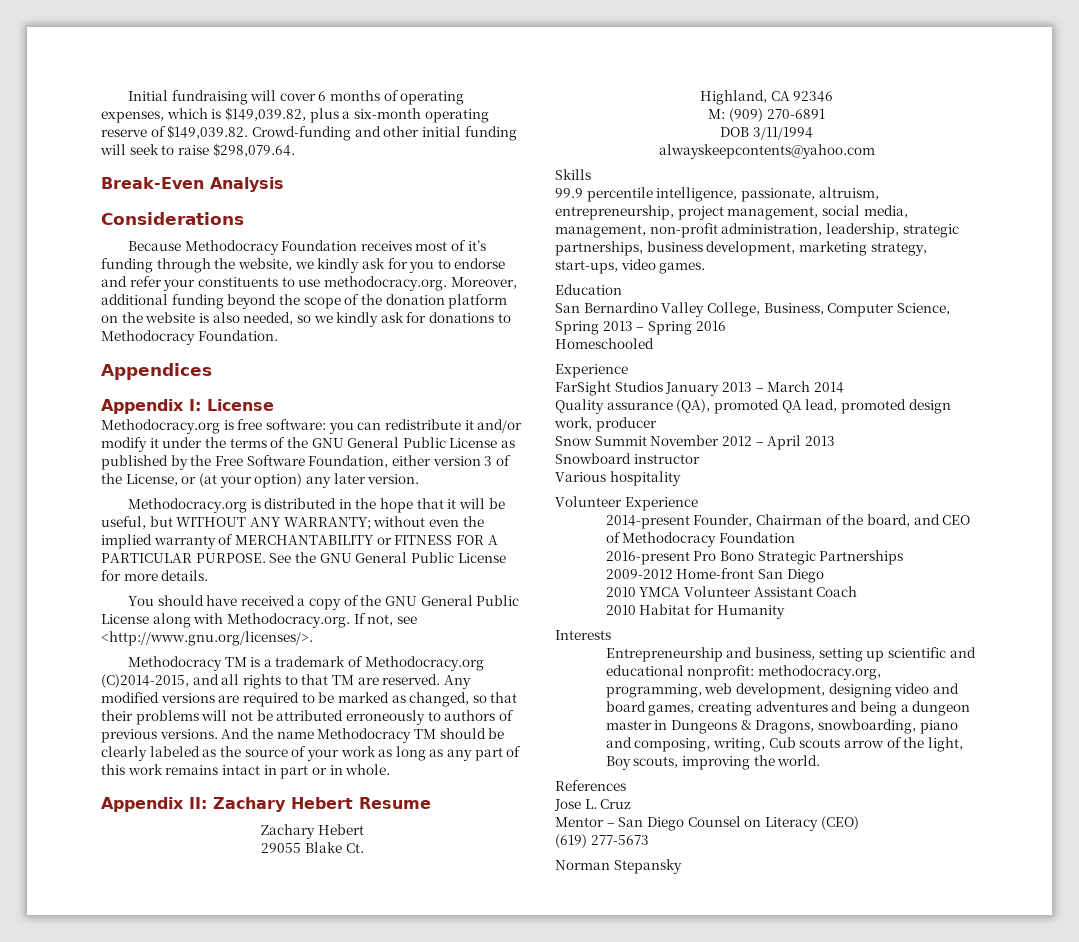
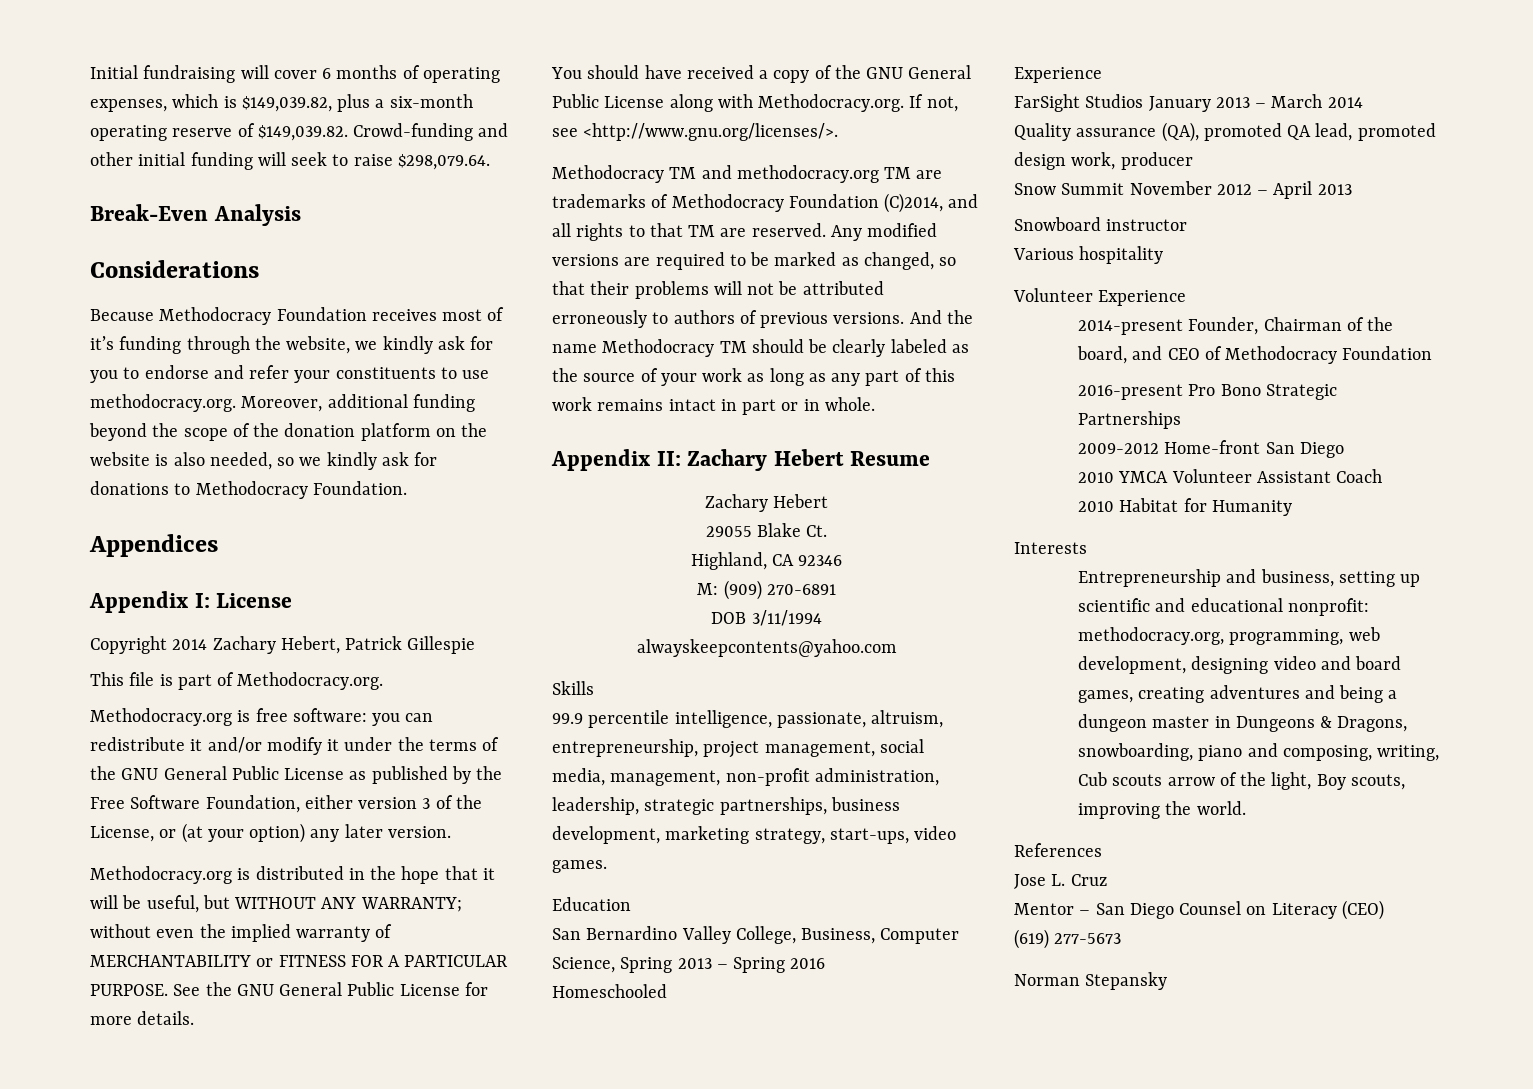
+ Copyright 2014 Zachary Hebert, Patrick Gillespie
+ This file is part of Methodocracy.org.
- Methodocracy TM is a trademark of Methodocracy.org (C)2014-2015, and all rights to that TM are reserved.
+ Methodocracy TM and methodocracy.org TM are trademarks of Methodocracy Foundation (C)2014, and all rights to that TM are reserved.

